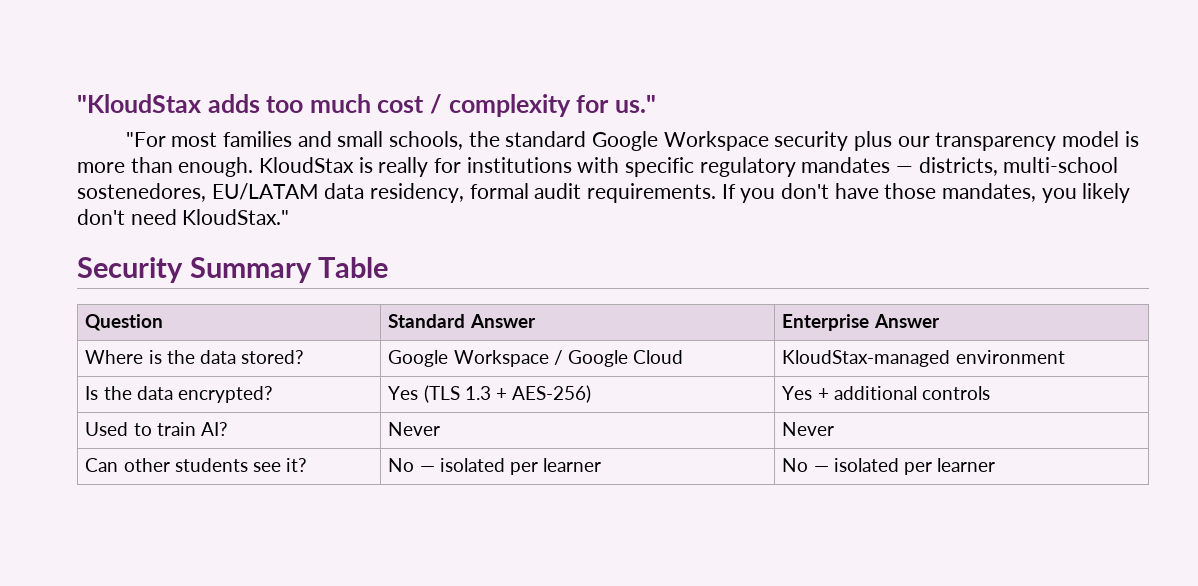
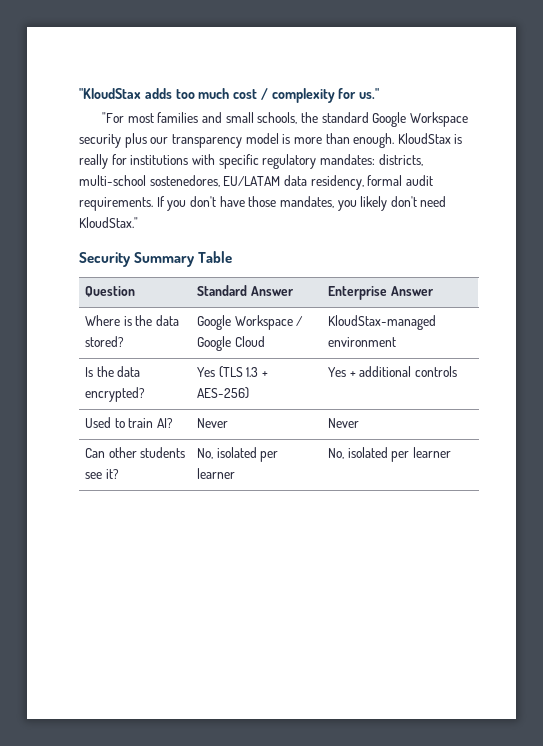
- KloudStax is really for institutions with specific regulatory mandates — districts, multi-school sostenedores, EU/LATAM data residency, formal audit requirements.
+ KloudStax is really for institutions with specific regulatory mandates: districts, multi-school sostenedores, EU/LATAM data residency, formal audit requirements.
- Can other students see it? | No — isolated per learner | No — isolated per learner
+ Can other students see it? | No, isolated per learner | No, isolated per learner

